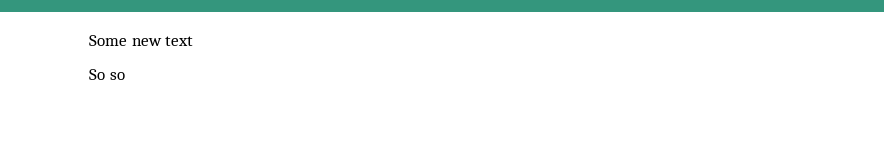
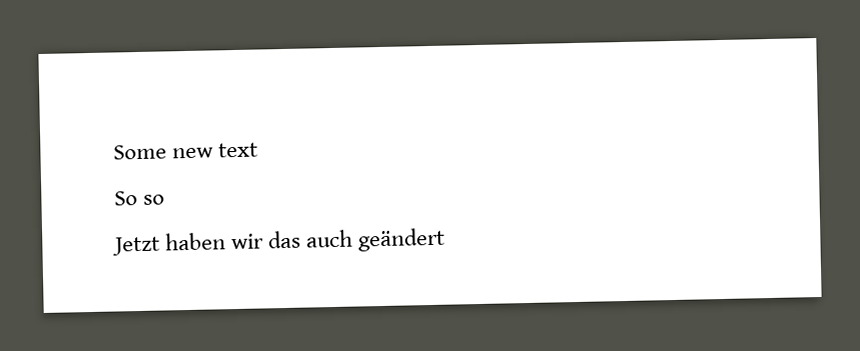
+ Jetzt haben wir das auch geändert

